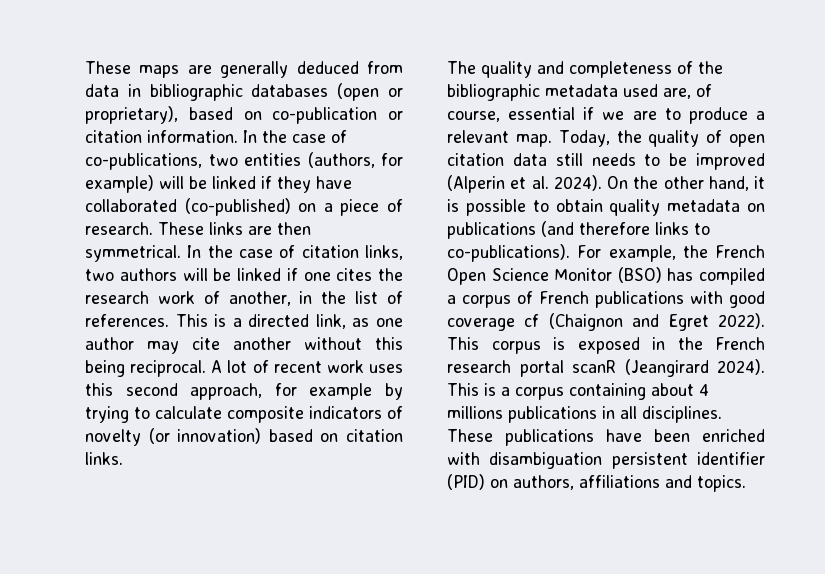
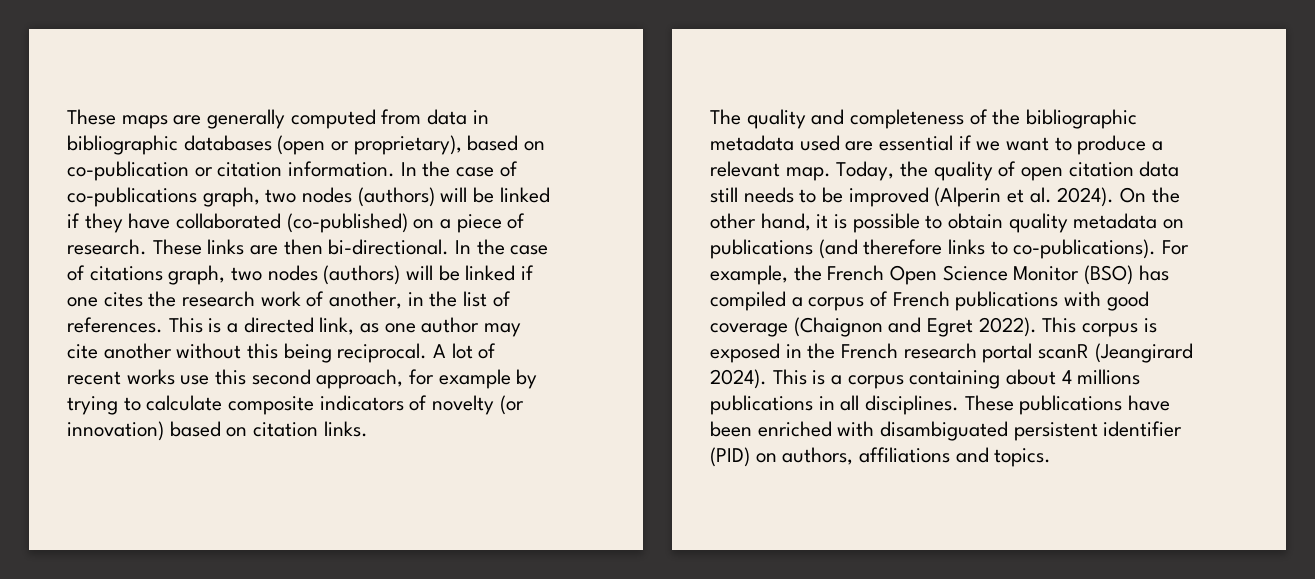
- These maps are generally deduced from data in bibliographic databases (open or proprietary), based on co-publication or citation information.
+ These maps are generally computed from data in bibliographic databases (open or proprietary), based on co-publication or citation information.
- In the case of co-publications, two entities (authors, for example) will be linked if they have collaborated (co-published) on a piece of research.
+ In the case of co-publications graph, two nodes (authors) will be linked if they have collaborated (co-published) on a piece of research.
- These links are then symmetrical. In the case of citation links, two authors will be linked if one cites the research work of another, in the list of references.
+ These links are then bi-directional. In the case of citations graph, two nodes (authors) will be linked if one cites the research work of another, in the list of references.
- A lot of recent work uses this second approach, for example by trying to calculate composite indicators of novelty (or innovation) based on citation links.
+ A lot of recent works use this second approach, for example by trying to calculate composite indicators of novelty (or innovation) based on citation links.
- The quality and completeness of the bibliographic metadata used are, of course, essential if we are to produce a relevant map.
+ The quality and completeness of the bibliographic metadata used are essential if we want to produce a relevant map.
- For example, the French Open Science Monitor (BSO) has compiled a corpus of French publications with good coverage cf (Chaignon and Egret 2022).
+ For example, the French Open Science Monitor (BSO) has compiled a corpus of French publications with good coverage (Chaignon and Egret 2022).
- These publications have been enriched with disambiguation persistent identifier (PID) on authors, affiliations and topics.
+ These publications have been enriched with disambiguated persistent identifier (PID) on authors, affiliations and topics.

